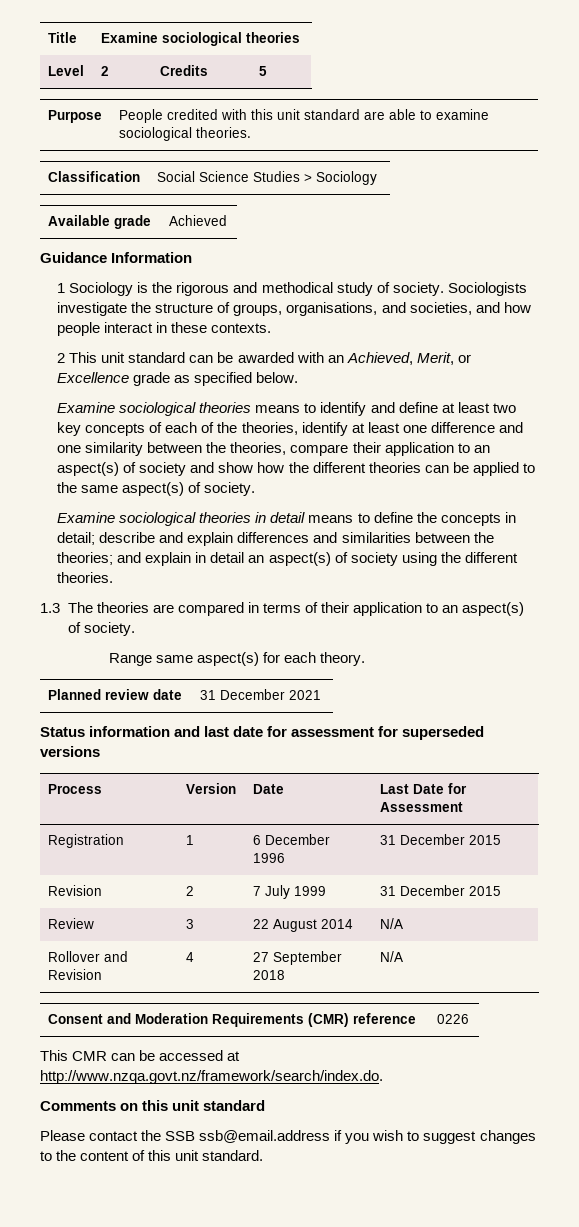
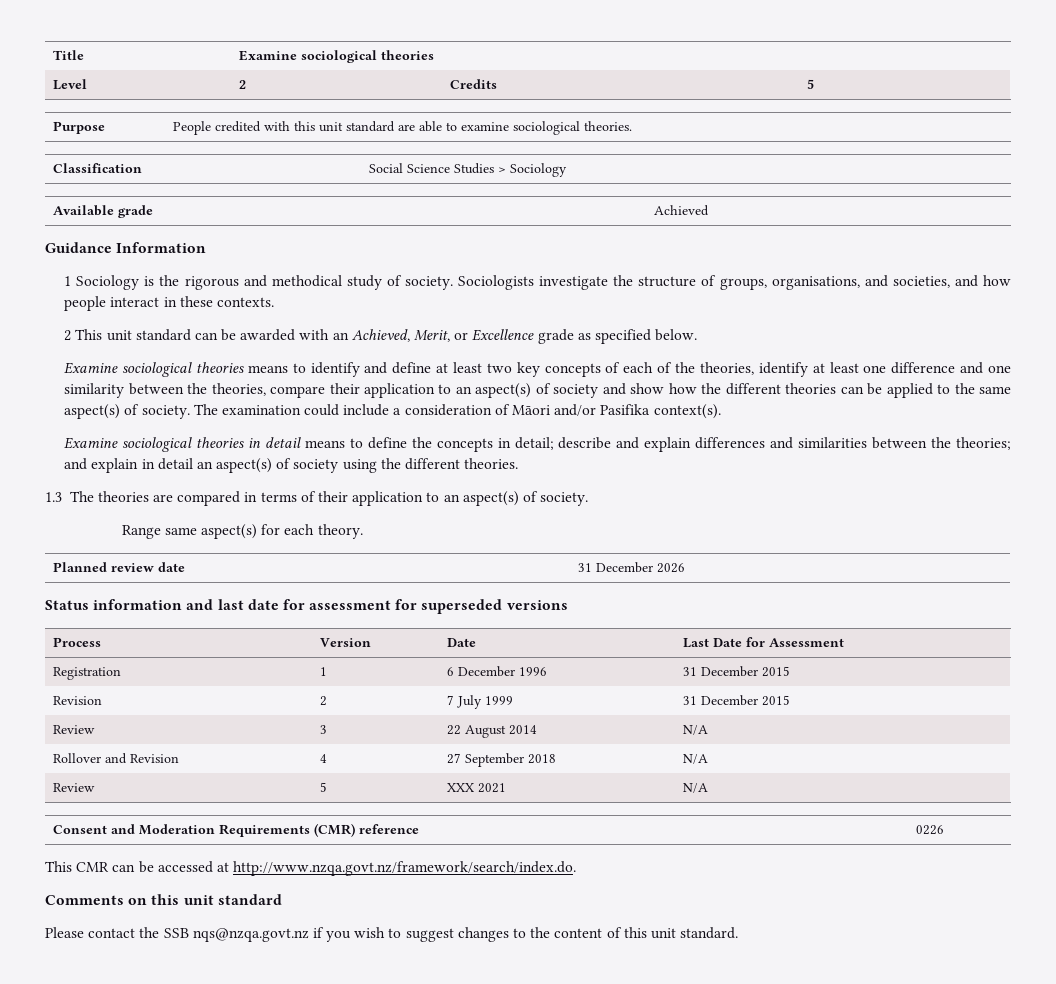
+ The examination could include a consideration of Māori and/or Pasifika context(s).
- Planned review date | 31 December 2021
+ Planned review date | 31 December 2026
+ Review | 5 | XXX 2021 | N/A
- Please contact the SSB ssb@email.address if you wish to suggest changes to the content of this unit standard.
+ Please contact the SSB nqs@nzqa.govt.nz if you wish to suggest changes to the content of this unit standard.

